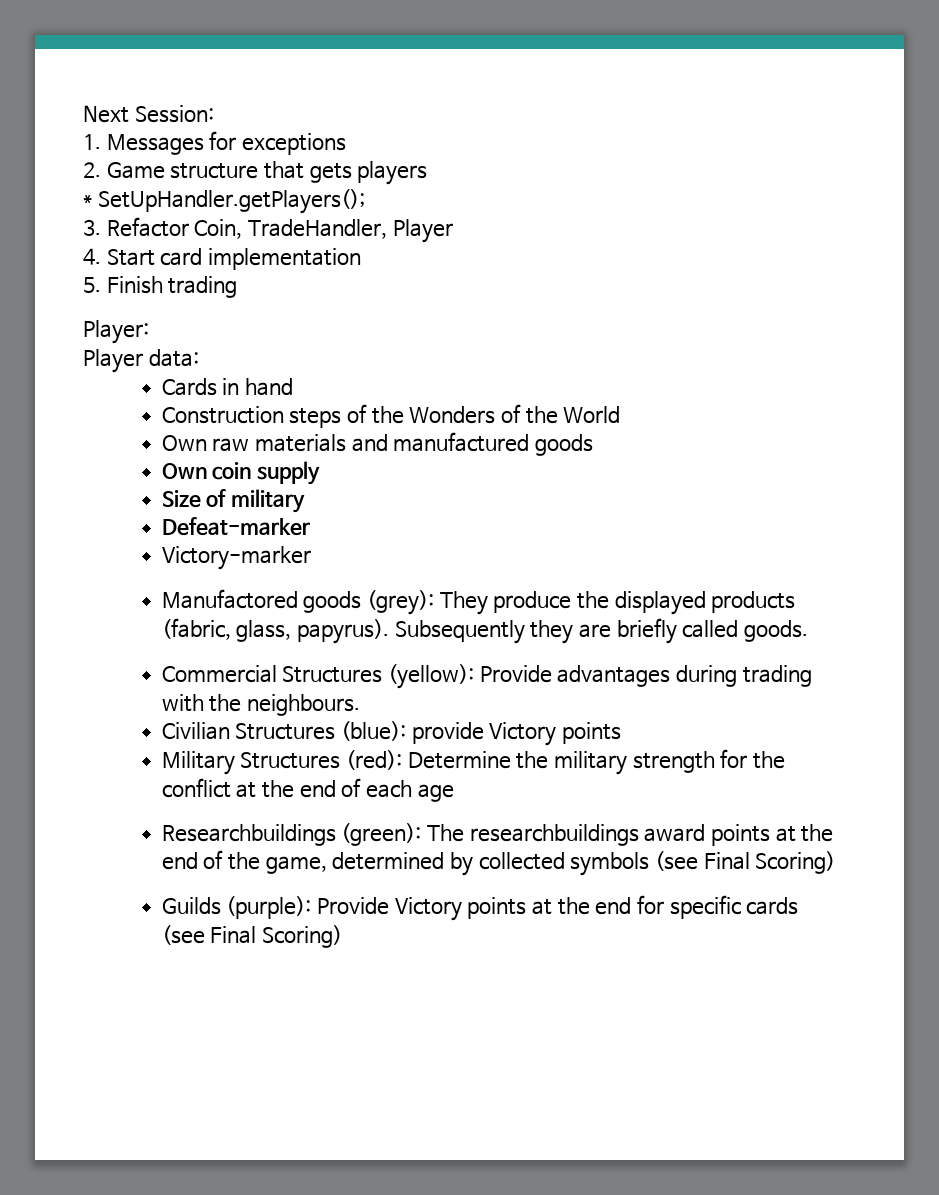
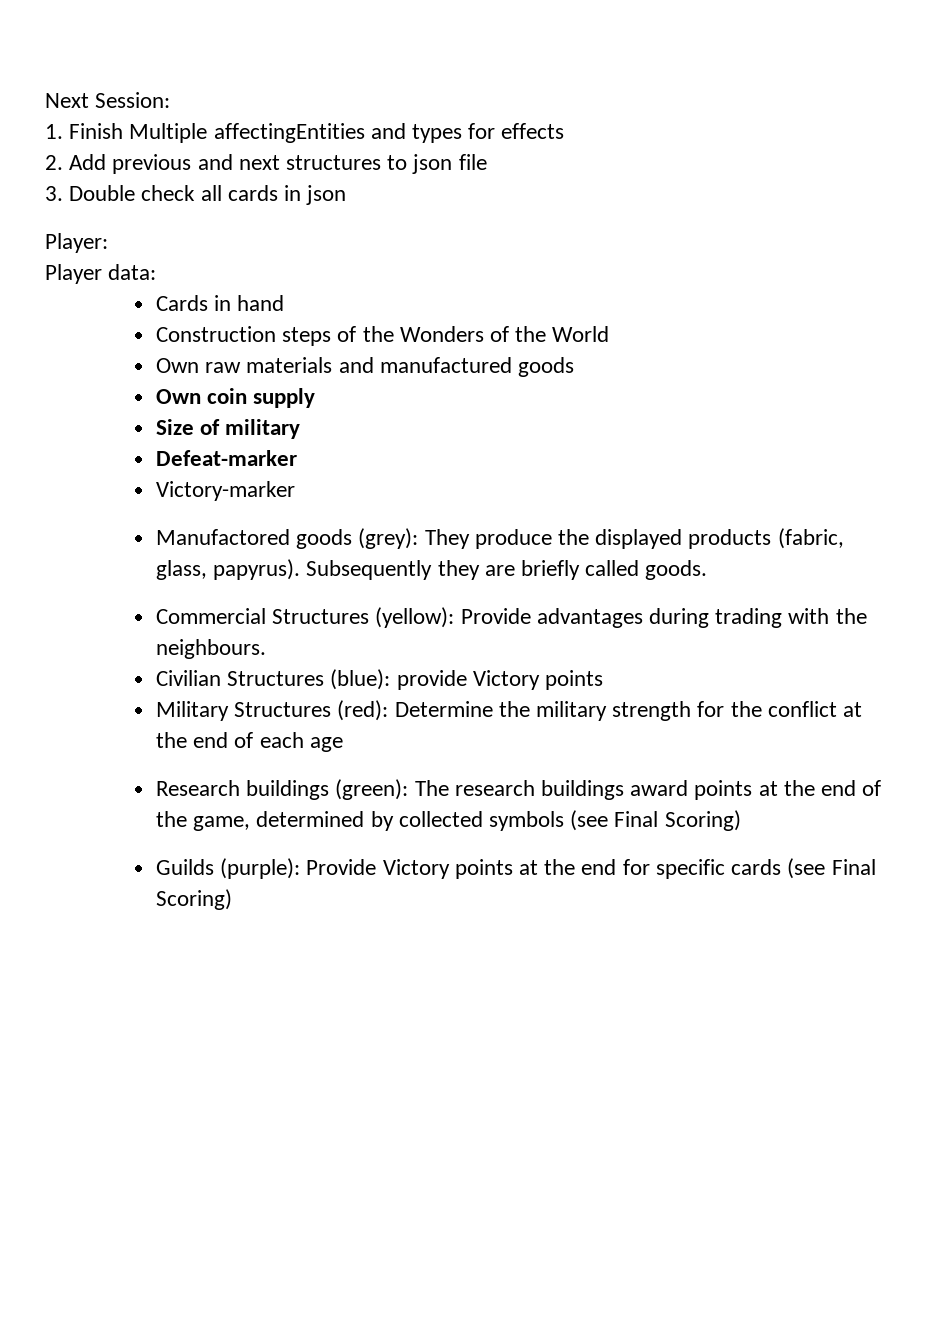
- 1. Messages for exceptions
- 2. Game structure that gets players
- * SetUpHandler.getPlayers();
- 3. Refactor Coin, TradeHandler, Player
- 4. Start card implementation
- 5. Finish trading
+ 1. Finish Multiple affectingEntities and types for effects
+ 2. Add previous and next structures to json file
+ 3. Double check all cards in json
- Researchbuildings (green): The researchbuildings award points at the end of the game, determined by collected symbols (see Final Scoring)
+ Research buildings (green): The research buildings award points at the end of the game, determined by collected symbols (see Final Scoring)

